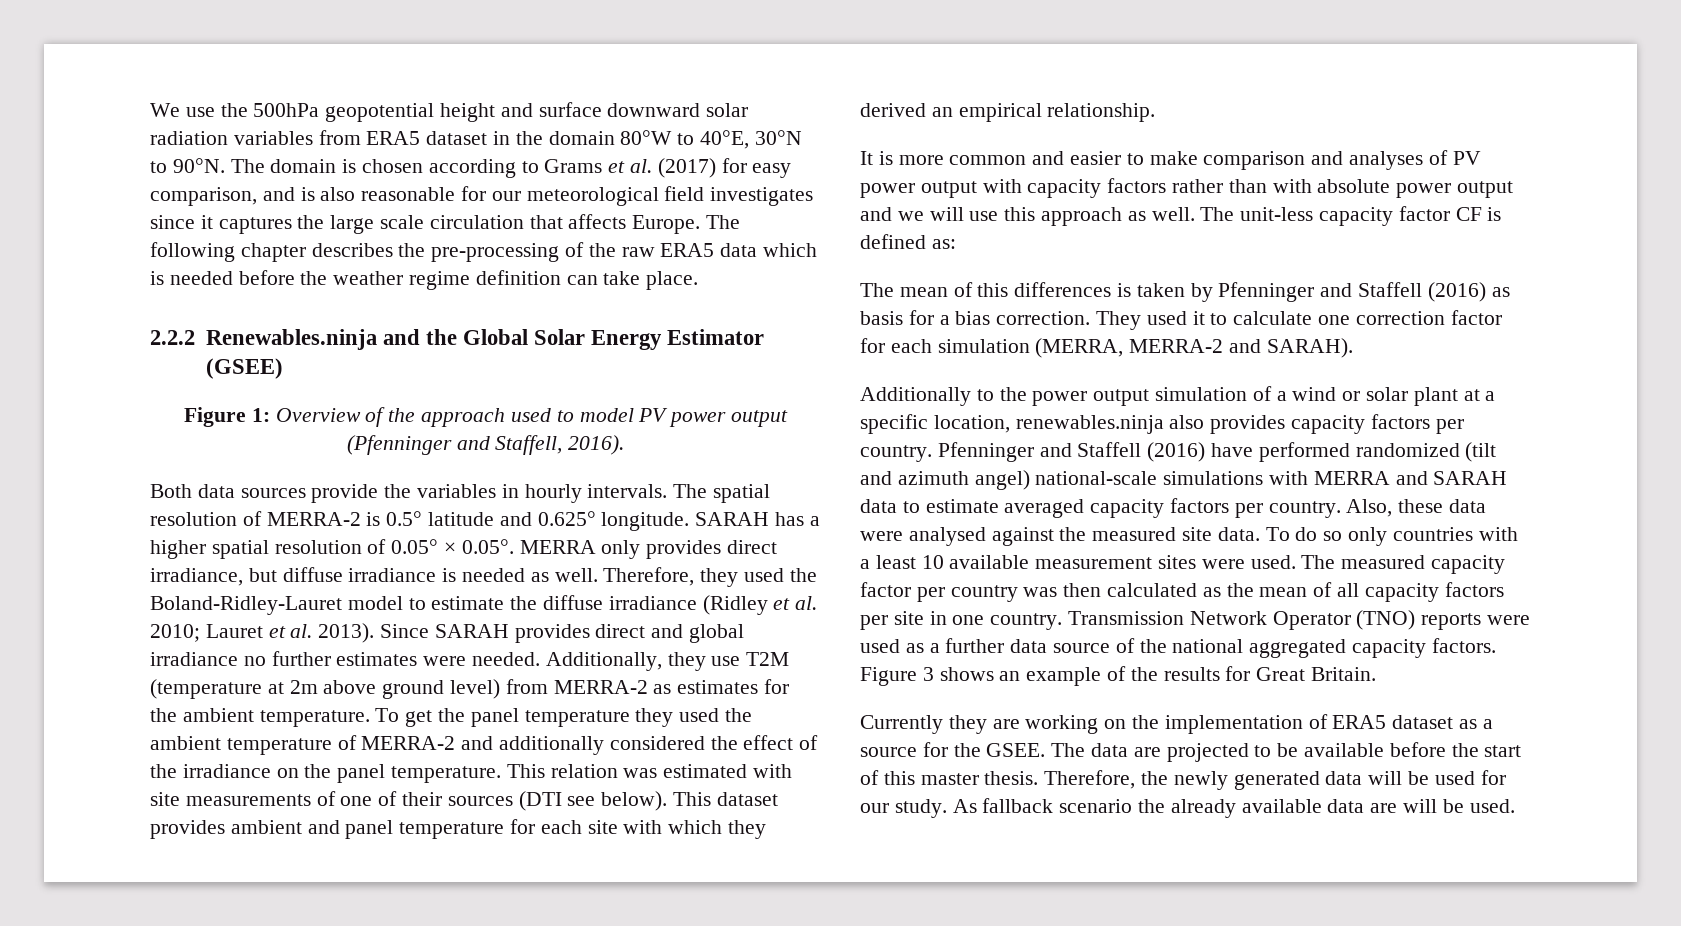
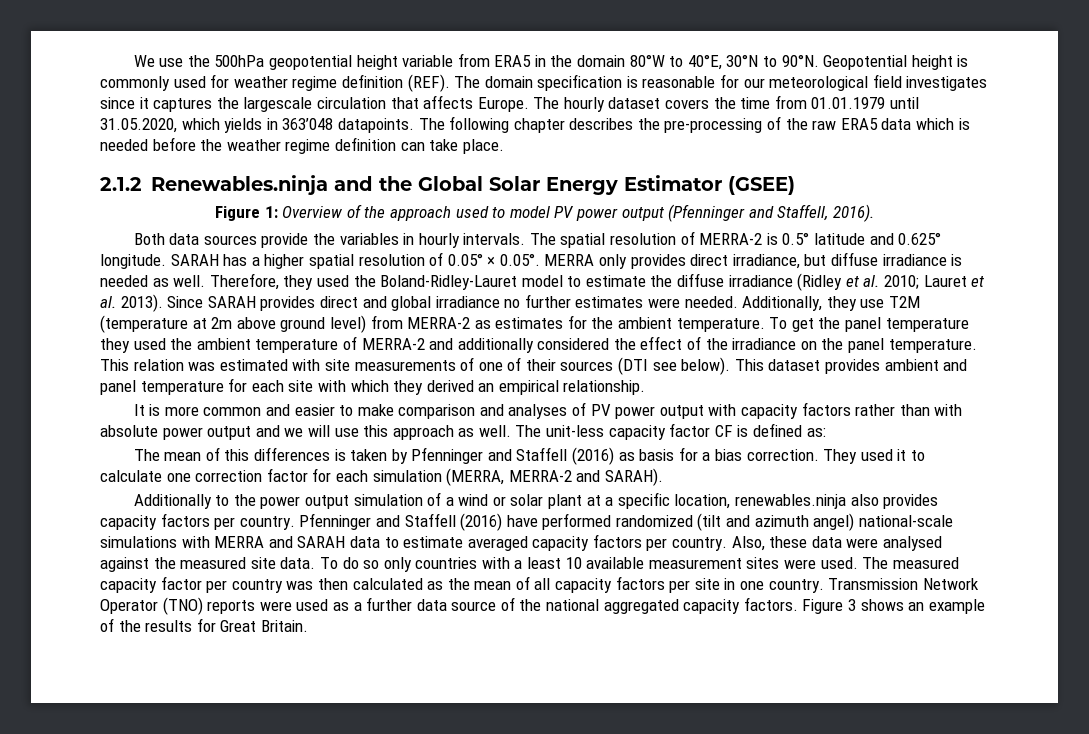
- We use the 500hPa geopotential height and surface downward solar radiation variables from ERA5 dataset in the domain 80°W to 40°E, 30°N to 90°N.
+ We use the 500hPa geopotential height variable from ERA5 in the domain 80°W to 40°E, 30°N to 90°N.
- The domain is chosen according to Grams et al. (2017) for easy comparison, and is also reasonable for our meteorological field investigates since it captures the large scale circulation that affects Europe.
+ Geopotential height is commonly used for weather regime definition (REF). The domain specification is reasonable for our meteorological field investigates since it captures the largescale circulation that affects Europe.
- The following chapter describes the pre-processing of the raw ERA5 data which is needed before the weather regime definition can take place.
+ The hourly dataset covers the time from 01.01.1979 until 31.05.2020, which yields in 363’048 datapoints. The following chapter describes the pre-processing of the raw ERA5 data which is needed before the weather regime definition can take place.
- 2.2.2 Renewables.ninja and the Global Solar Energy Estimator (GSEE)
+ 2.1.2 Renewables.ninja and the Global Solar Energy Estimator (GSEE)
- Currently they are working on the implementation of ERA5 dataset as a source for the GSEE. The data are projected to be available before the start of this master thesis. Therefore, the newly generated data will be used for our study. As fallback scenario the already available data are will be used.

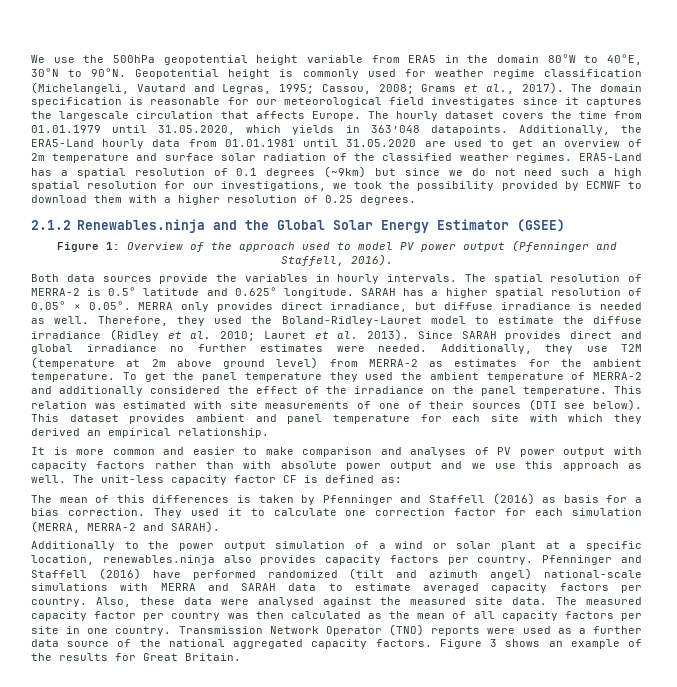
- Geopotential height is commonly used for weather regime definition (REF).
+ Geopotential height is commonly used for weather regime classification (Michelangeli, Vautard and Legras, 1995; Cassou, 2008; Grams et al., 2017).
- The following chapter describes the pre-processing of the raw ERA5 data which is needed before the weather regime definition can take place.
+ Additionally, the ERA5-Land hourly data from 01.01.1981 until 31.05.2020 are used to get an overview of 2m temperature and surface solar radiation of the classified weather regimes. ERA5-Land has a spatial resolution of 0.1 degrees (~9km) but since we do not need such a high spatial resolution for our investigations, we took the possibility provided by ECMWF to download them with a higher resolution of 0.25 degrees.
- It is more common and easier to make comparison and analyses of PV power output with capacity factors rather than with absolute power output and we will use this approach as well.
+ It is more common and easier to make comparison and analyses of PV power output with capacity factors rather than with absolute power output and we use this approach as well.
- To do so only countries with a least 10 available measurement sites were used.

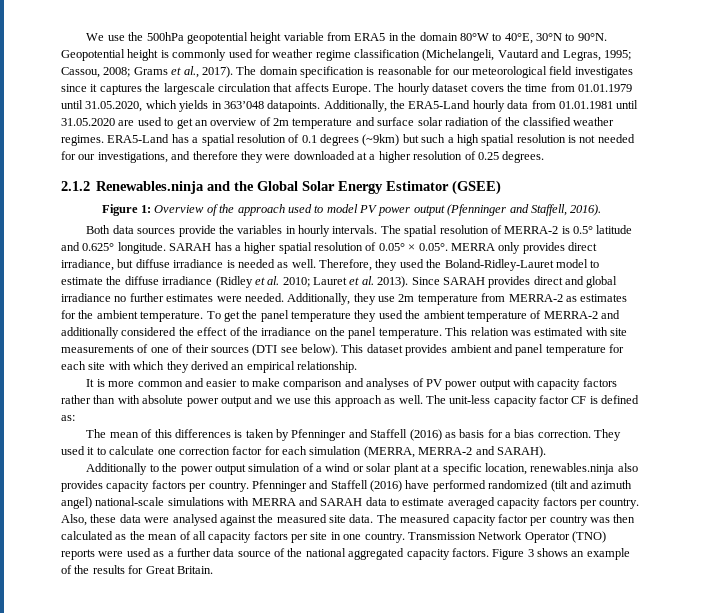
- ERA5-Land has a spatial resolution of 0.1 degrees (~9km) but since we do not need such a high spatial resolution for our investigations, we took the possibility provided by ECMWF to download them with a higher resolution of 0.25 degrees.
+ ERA5-Land has a spatial resolution of 0.1 degrees (~9km) but such a high spatial resolution is not needed for our investigations, and therefore they were downloaded at a higher resolution of 0.25 degrees.
- Additionally, they use T2M (temperature at 2m above ground level) from MERRA-2 as estimates for the ambient temperature.
+ Additionally, they use 2m temperature from MERRA-2 as estimates for the ambient temperature.

